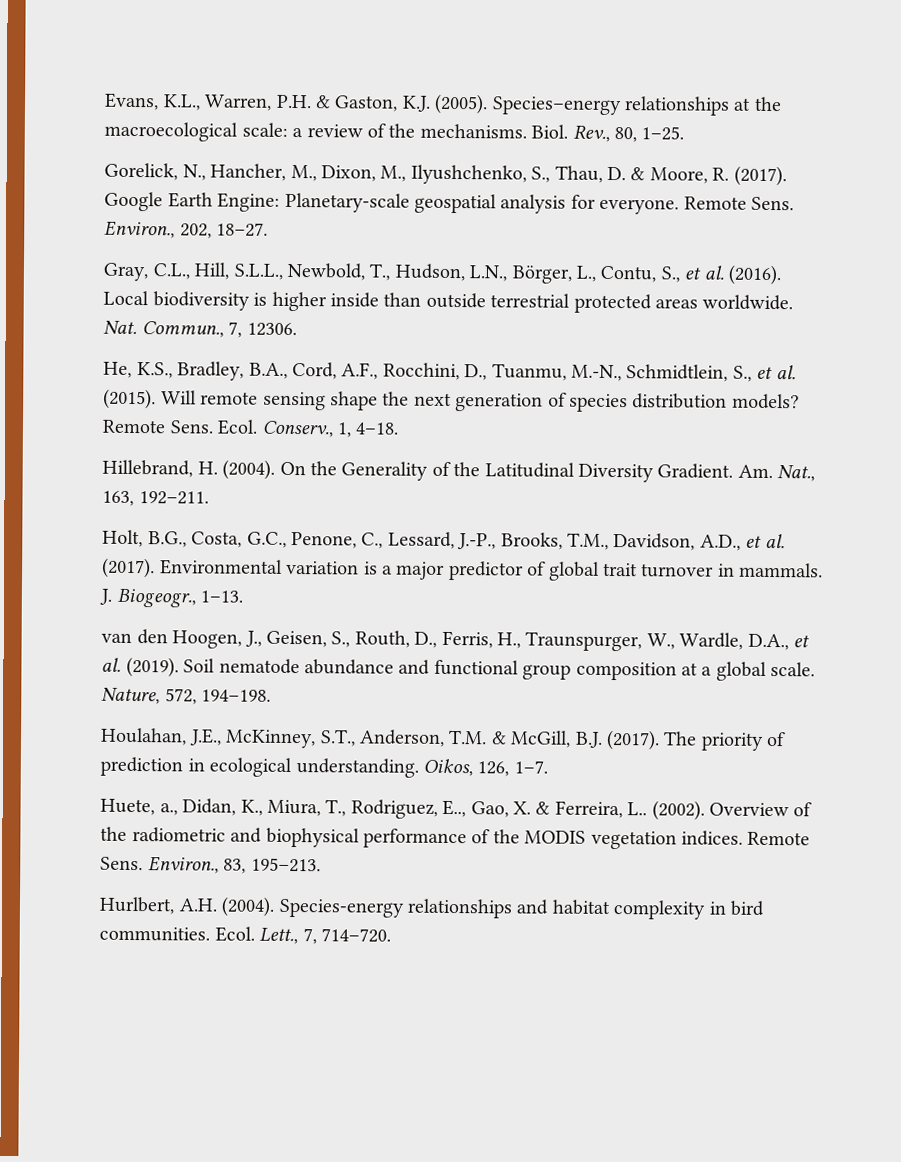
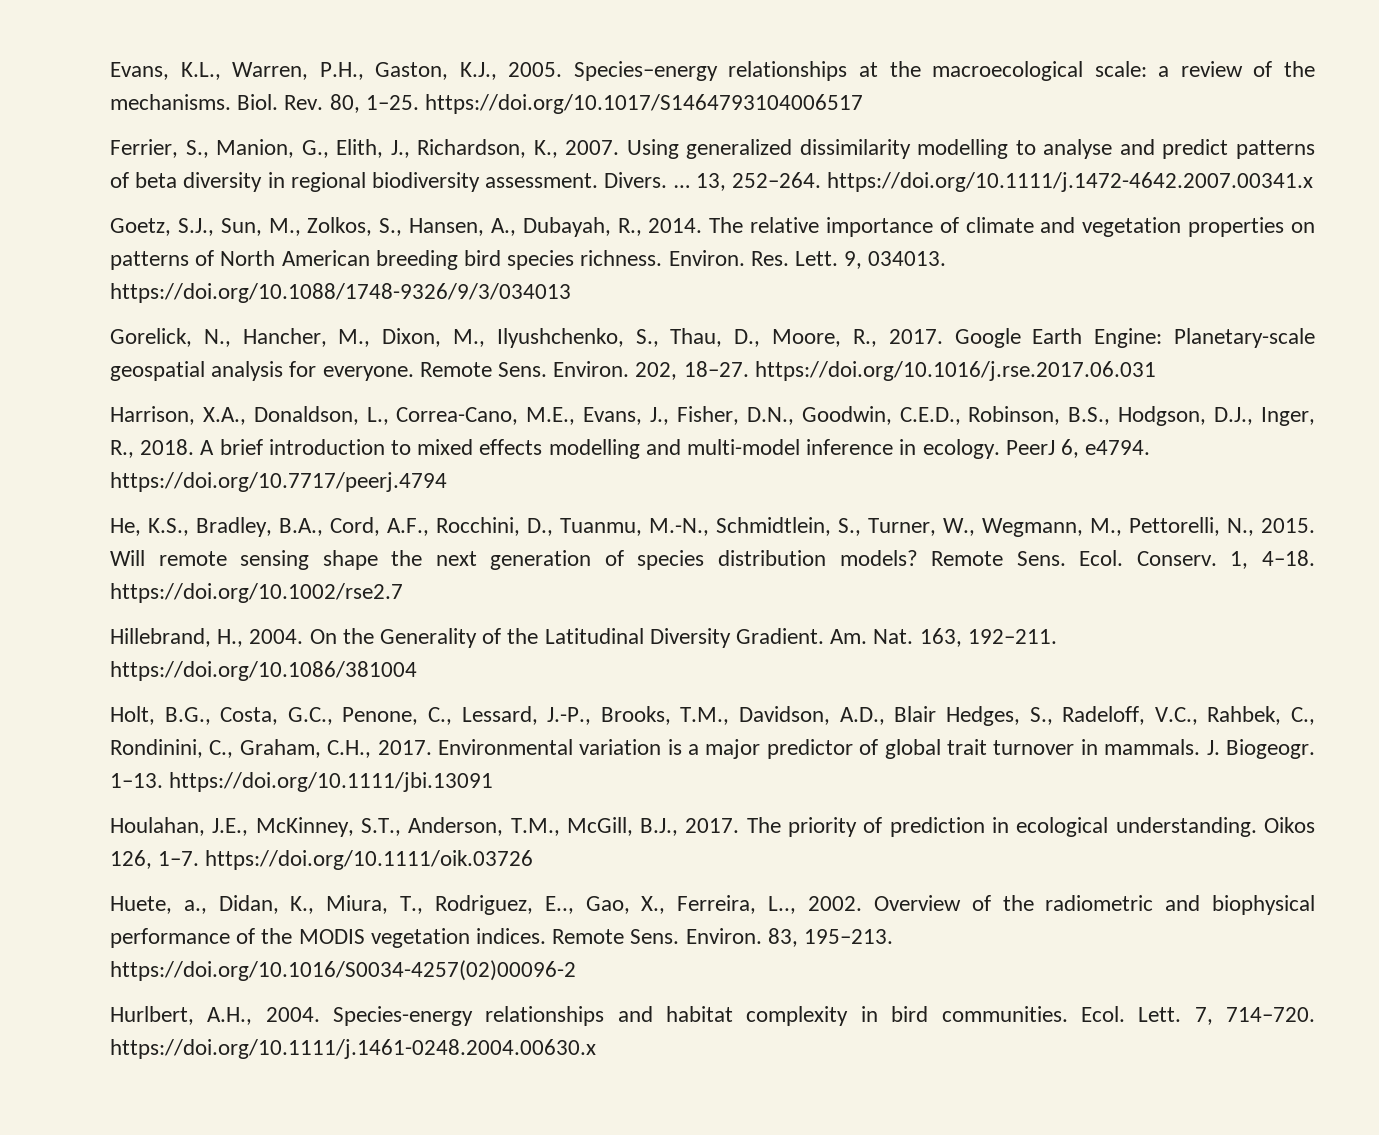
- Evans, K.L., Warren, P.H. & Gaston, K.J. (2005).
+ Evans, K.L., Warren, P.H., Gaston, K.J., 2005.
- Rev., 80, 1–25.
+ Rev. 80, 1–25. https://doi.org/10.1017/S1464793104006517
+ Ferrier, S., Manion, G., Elith, J., Richardson, K., 2007. Using generalized dissimilarity modelling to analyse and predict patterns of beta diversity in regional biodiversity assessment. Divers. … 13, 252–264. https://doi.org/10.1111/j.1472-4642.2007.00341.x
+ Goetz, S.J., Sun, M., Zolkos, S., Hansen, A., Dubayah, R., 2014. The relative importance of climate and vegetation properties on patterns of North American breeding bird species richness. Environ. Res. Lett. 9, 034013. https://doi.org/10.1088/1748-9326/9/3/034013
- Gorelick, N., Hancher, M., Dixon, M., Ilyushchenko, S., Thau, D. & Moore, R. (2017).
+ Gorelick, N., Hancher, M., Dixon, M., Ilyushchenko, S., Thau, D., Moore, R., 2017.
- Environ., 202, 18–27.
- Gray, C.L., Hill, S.L.L., Newbold, T., Hudson, L.N., Börger, L., Contu, S., et al. (2016). Local biodiversity is higher inside than outside terrestrial protected areas worldwide. Nat. Commun., 7, 12306.
+ Environ. 202, 18–27. https://doi.org/10.1016/j.rse.2017.06.031
+ Harrison, X.A., Donaldson, L., Correa-Cano, M.E., Evans, J., Fisher, D.N., Goodwin, C.E.D., Robinson, B.S., Hodgson, D.J., Inger, R., 2018. A brief introduction to mixed effects modelling and multi-model inference in ecology. PeerJ 6, e4794. https://doi.org/10.7717/peerj.4794
- He, K.S., Bradley, B.A., Cord, A.F., Rocchini, D., Tuanmu, M.-N., Schmidtlein, S., et al. (2015).
+ He, K.S., Bradley, B.A., Cord, A.F., Rocchini, D., Tuanmu, M.-N., Schmidtlein, S., Turner, W., Wegmann, M., Pettorelli, N., 2015.
- Conserv., 1, 4–18.
+ Conserv. 1, 4–18. https://doi.org/10.1002/rse2.7
- Hillebrand, H. (2004).
+ Hillebrand, H., 2004.
- Am. Nat., 163, 192–211.
+ Am. Nat. 163, 192–211. https://doi.org/10.1086/381004
- Holt, B.G., Costa, G.C., Penone, C., Lessard, J.-P., Brooks, T.M., Davidson, A.D., et al. (2017).
+ Holt, B.G., Costa, G.C., Penone, C., Lessard, J.-P., Brooks, T.M., Davidson, A.D., Blair Hedges, S., Radeloff, V.C., Rahbek, C., Rondinini, C., Graham, C.H., 2017.
- J. Biogeogr., 1–13.
- van den Hoogen, J., Geisen, S., Routh, D., Ferris, H., Traunspurger, W., Wardle, D.A., et al. (2019). Soil nematode abundance and functional group composition at a global scale. Nature, 572, 194–198.
+ J. Biogeogr. 1–13. https://doi.org/10.1111/jbi.13091
- Houlahan, J.E., McKinney, S.T., Anderson, T.M. & McGill, B.J. (2017).
+ Houlahan, J.E., McKinney, S.T., Anderson, T.M., McGill, B.J., 2017.
- Oikos, 126, 1–7.
+ Oikos 126, 1–7. https://doi.org/10.1111/oik.03726
- Huete, a., Didan, K., Miura, T., Rodriguez, E.., Gao, X. & Ferreira, L.. (2002).
+ Huete, a., Didan, K., Miura, T., Rodriguez, E.., Gao, X., Ferreira, L.., 2002.
- Environ., 83, 195–213.
+ Environ. 83, 195–213. https://doi.org/10.1016/S0034-4257(02)00096-2
- Hurlbert, A.H. (2004).
+ Hurlbert, A.H., 2004.
- Lett., 7, 714–720.
+ Lett. 7, 714–720. https://doi.org/10.1111/j.1461-0248.2004.00630.x

